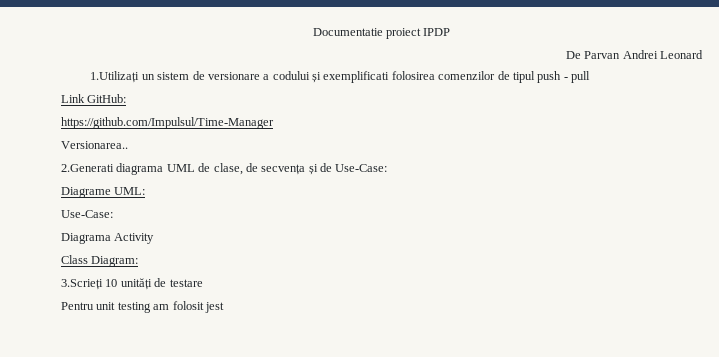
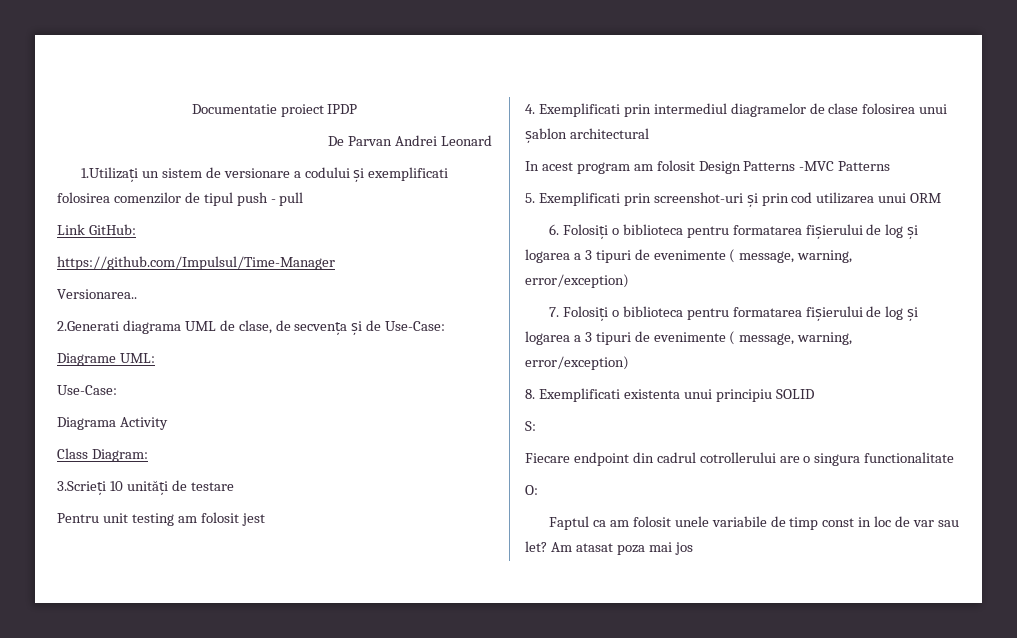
+ 4. Exemplificati prin intermediul diagramelor de clase folosirea unui șablon architectural
+ In acest program am folosit Design Patterns -MVC Patterns
+ 5. Exemplificati prin screenshot-uri și prin cod utilizarea unui ORM
+ 6. Folosiți o biblioteca pentru formatarea fișierului de log și logarea a 3 tipuri de evenimente ( message, warning, error/exception)
+ 7. Folosiți o biblioteca pentru formatarea fișierului de log și logarea a 3 tipuri de evenimente ( message, warning, error/exception)
+ 8. Exemplificati existenta unui principiu SOLID
+ S:
+ Fiecare endpoint din cadrul cotrollerului are o singura functionalitate
+ O:
+ Faptul ca am folosit unele variabile de timp const in loc de var sau let? Am atasat poza mai jos

